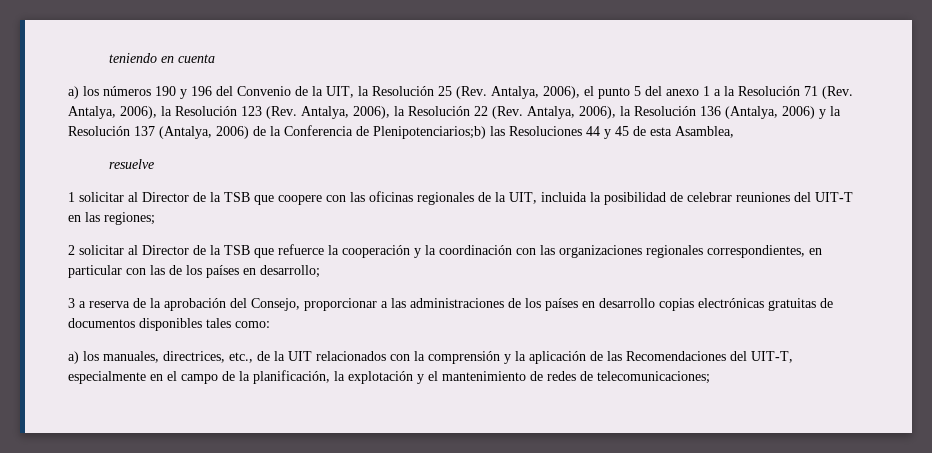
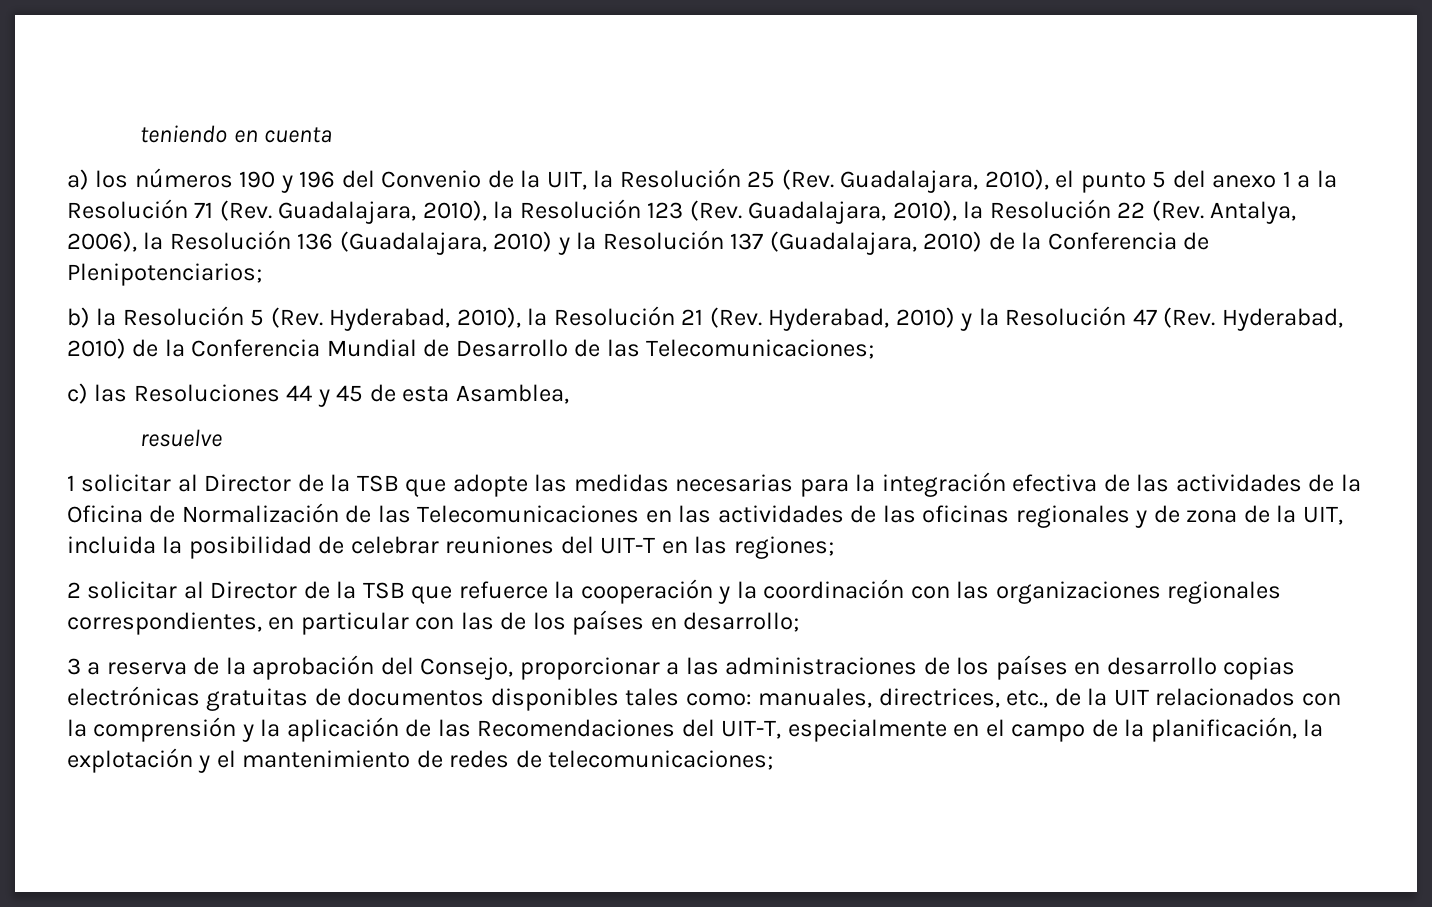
- a) los números 190 y 196 del Convenio de la UIT, la Resolución 25 (Rev. Antalya, 2006), el punto 5 del anexo 1 a la Resolución 71 (Rev. Antalya, 2006), la Resolución 123 (Rev. Antalya, 2006), la Resolución 22 (Rev. Antalya, 2006), la Resolución 136 (Antalya, 2006) y la Resolución 137 (Antalya, 2006) de la Conferencia de Plenipotenciarios;b) las Resoluciones 44 y 45 de esta Asamblea,
+ a) los números 190 y 196 del Convenio de la UIT, la Resolución 25 (Rev. Guadalajara, 2010), el punto 5 del anexo 1 a la Resolución 71 (Rev. Guadalajara, 2010), la Resolución 123 (Rev. Guadalajara, 2010), la Resolución 22 (Rev. Antalya, 2006), la Resolución 136 (Guadalajara, 2010) y la Resolución 137 (Guadalajara, 2010) de la Conferencia de Plenipotenciarios;
+ b) la Resolución 5 (Rev. Hyderabad, 2010), la Resolución 21 (Rev. Hyderabad, 2010) y la Resolución 47 (Rev. Hyderabad, 2010) de la Conferencia Mundial de Desarrollo de las Telecomunicaciones;
+ c) las Resoluciones 44 y 45 de esta Asamblea,
- 1 solicitar al Director de la TSB que coopere con las oficinas regionales de la UIT, incluida la posibilidad de celebrar reuniones del UIT-T en las regiones;
+ 1 solicitar al Director de la TSB que adopte las medidas necesarias para la integración efectiva de las actividades de la Oficina de Normalización de las Telecomunicaciones en las actividades de las oficinas regionales y de zona de la UIT, incluida la posibilidad de celebrar reuniones del UIT-T en las regiones;
- 3 a reserva de la aprobación del Consejo, proporcionar a las administraciones de los países en desarrollo copias electrónicas gratuitas de documentos disponibles tales como:
- a) los manuales, directrices, etc., de la UIT relacionados con la comprensión y la aplicación de las Recomendaciones del UIT-T, especialmente en el campo de la planificación, la explotación y el mantenimiento de redes de telecomunicaciones;
+ 3 a reserva de la aprobación del Consejo, proporcionar a las administraciones de los países en desarrollo copias electrónicas gratuitas de documentos disponibles tales como: manuales, directrices, etc., de la UIT relacionados con la comprensión y la aplicación de las Recomendaciones del UIT-T, especialmente en el campo de la planificación, la explotación y el mantenimiento de redes de telecomunicaciones;

